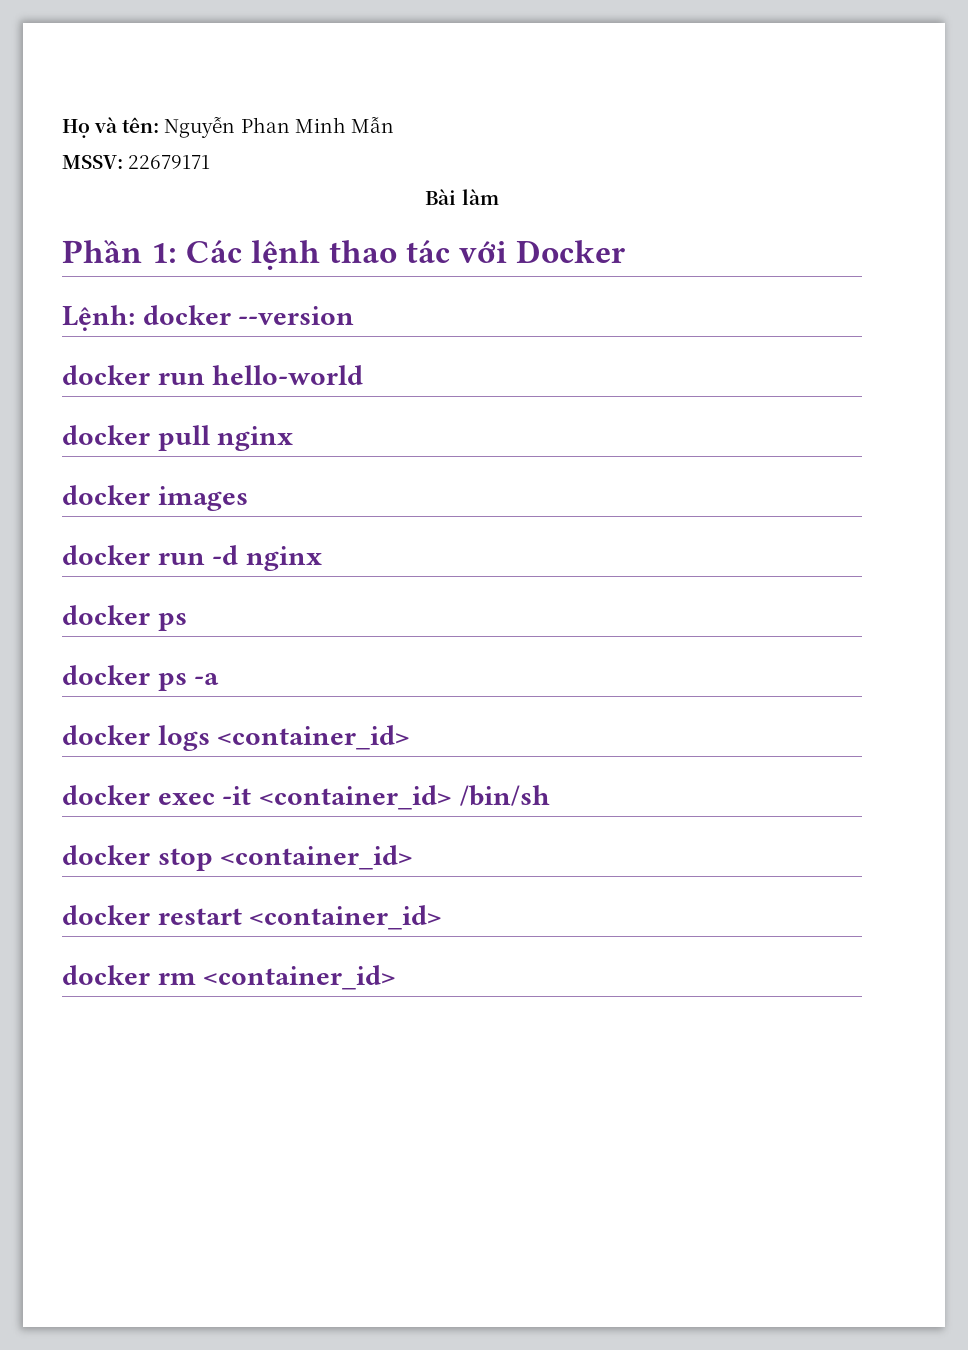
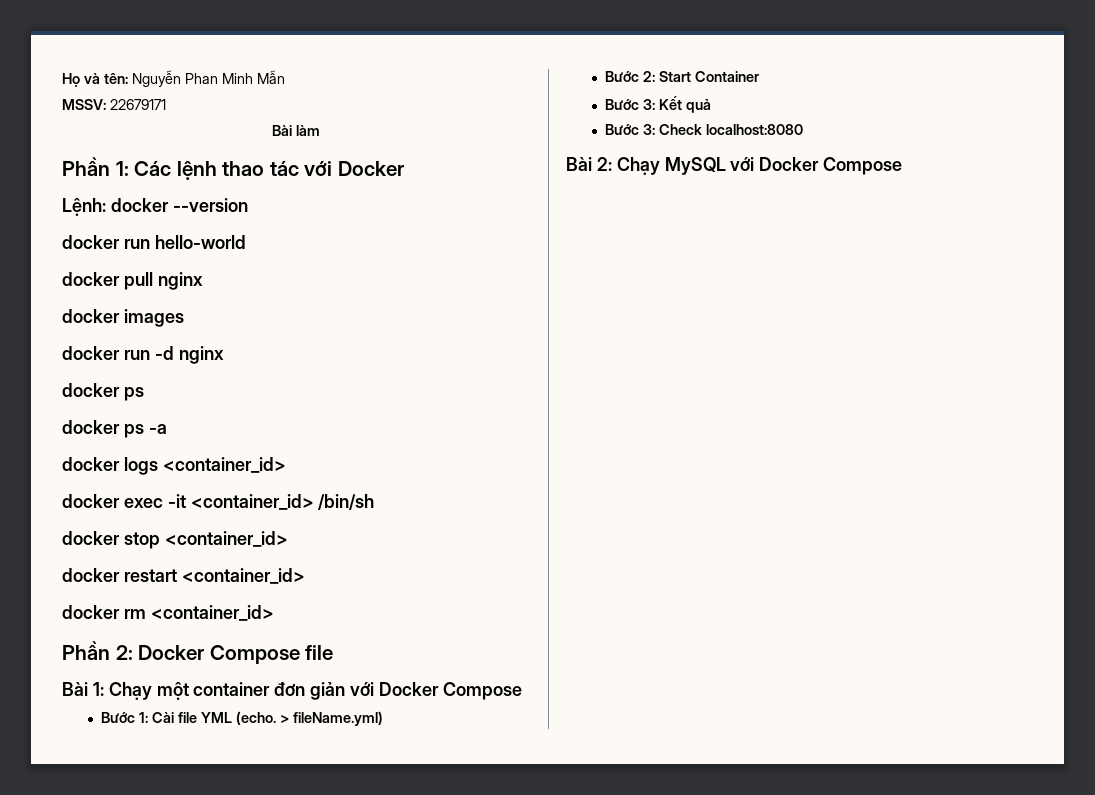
+ Phần 2: Docker Compose file
+ Bài 1: Chạy một container đơn giản với Docker Compose
+ Bước 1: Cài file YML (echo. > fileName.yml)
+ Bước 2: Start Container
+ Bước 3: Kết quả
+ Bước 3: Check localhost:8080
+ Bài 2: Chạy MySQL với Docker Compose

